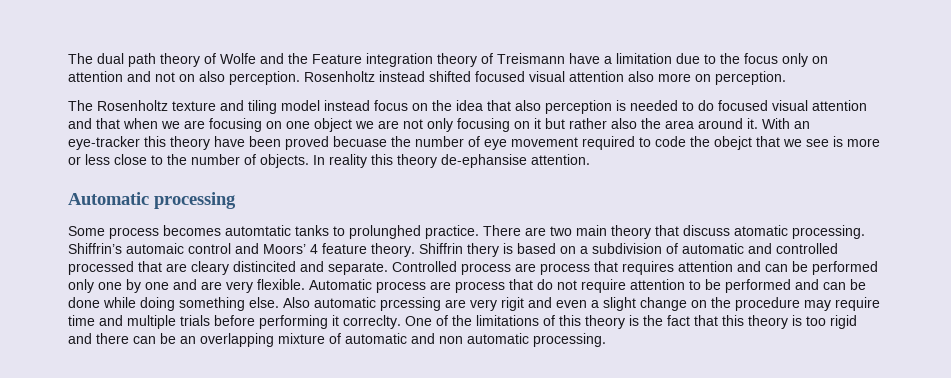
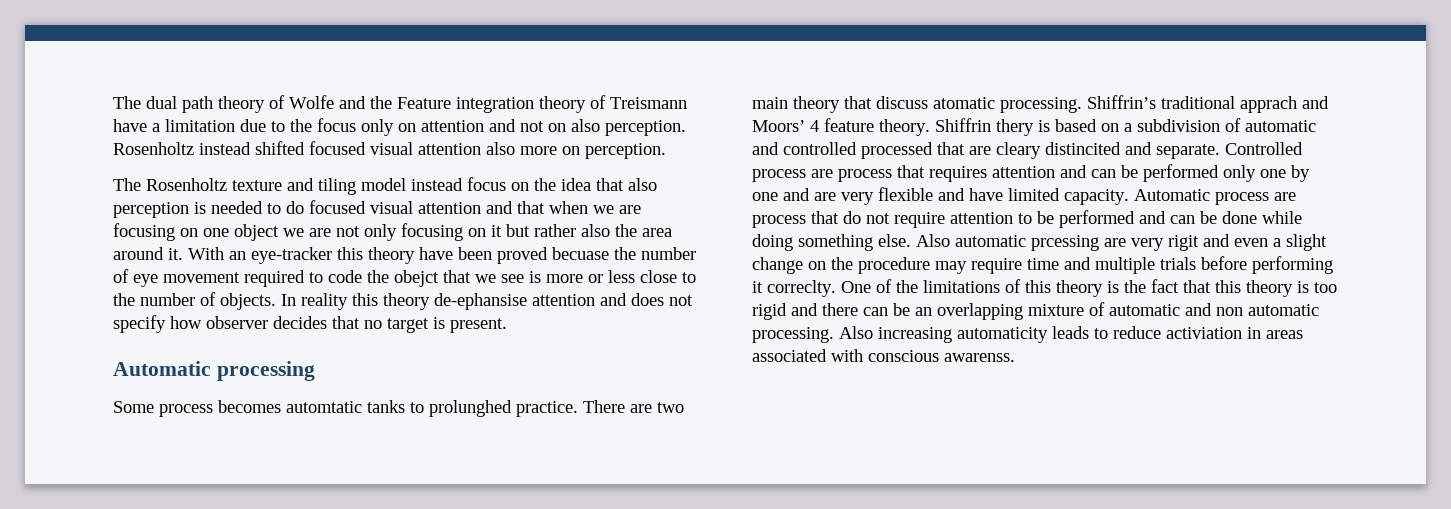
- In reality this theory de-ephansise attention.
+ In reality this theory de-ephansise attention and does not specify how observer decides that no target is present.
- Shiffrin’s automaic control and Moors’ 4 feature theory.
+ Shiffrin’s traditional apprach and Moors’ 4 feature theory.
- Controlled process are process that requires attention and can be performed only one by one and are very flexible.
+ Controlled process are process that requires attention and can be performed only one by one and are very flexible and have limited capacity.
+ Also increasing automaticity leads to reduce activiation in areas associated with conscious awarenss.

